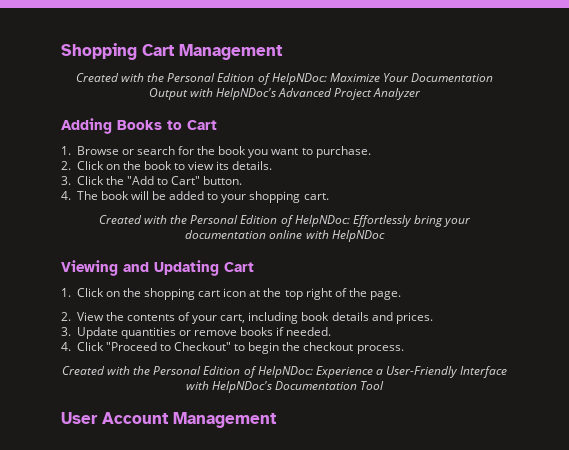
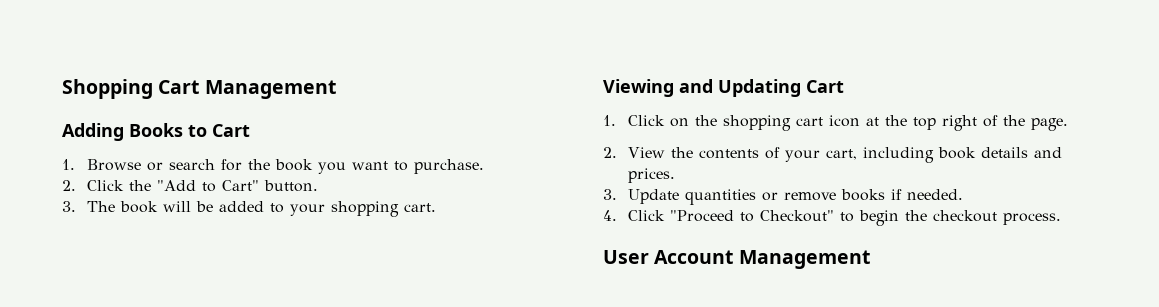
- Created with the Personal Edition of HelpNDoc: Maximize Your Documentation Output with HelpNDoc's Advanced Project Analyzer
- 2. Click on the book to view its details.
- 3. Click the "Add to Cart" button.
+ 2. Click the "Add to Cart" button.
- 4. The book will be added to your shopping cart.
+ 3. The book will be added to your shopping cart.
- Created with the Personal Edition of HelpNDoc: Effortlessly bring your documentation online with HelpNDoc
- Created with the Personal Edition of HelpNDoc: Experience a User-Friendly Interface with HelpNDoc's Documentation Tool

